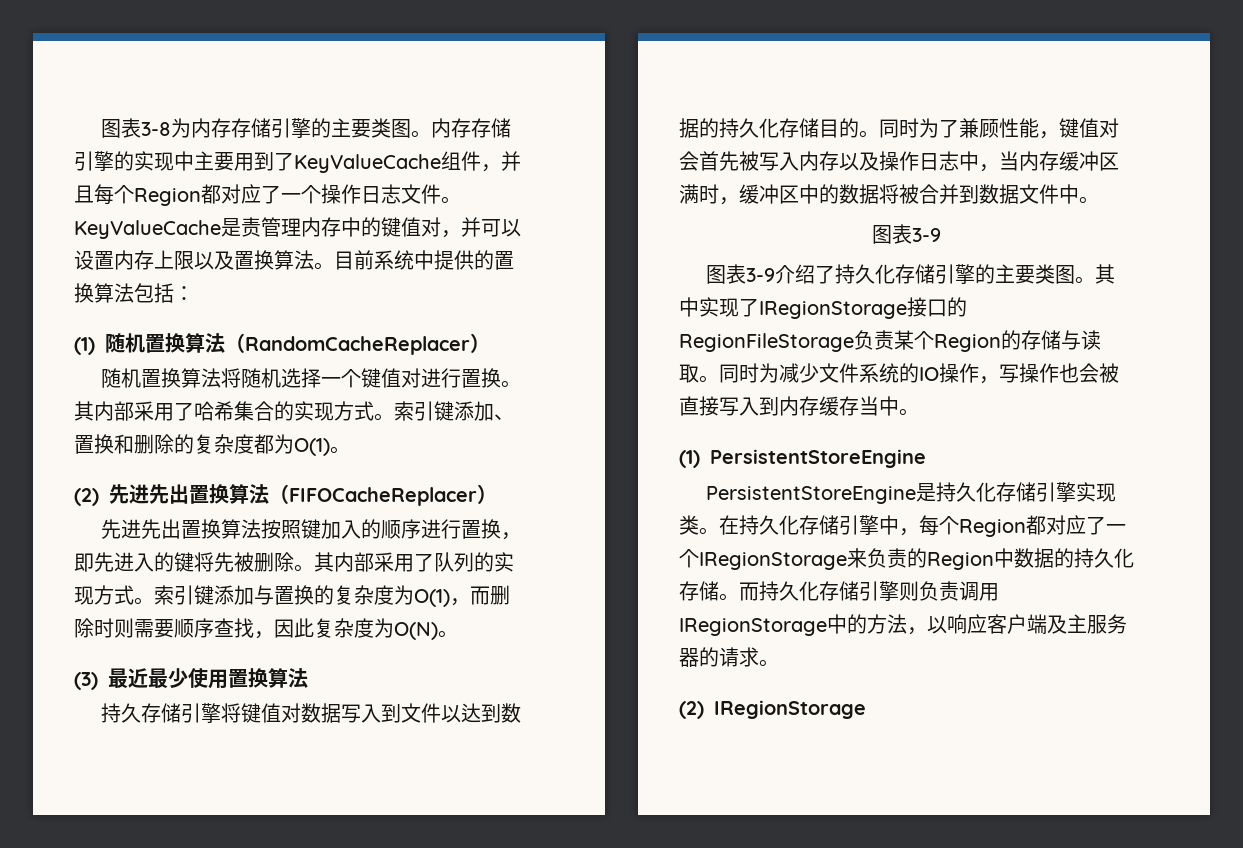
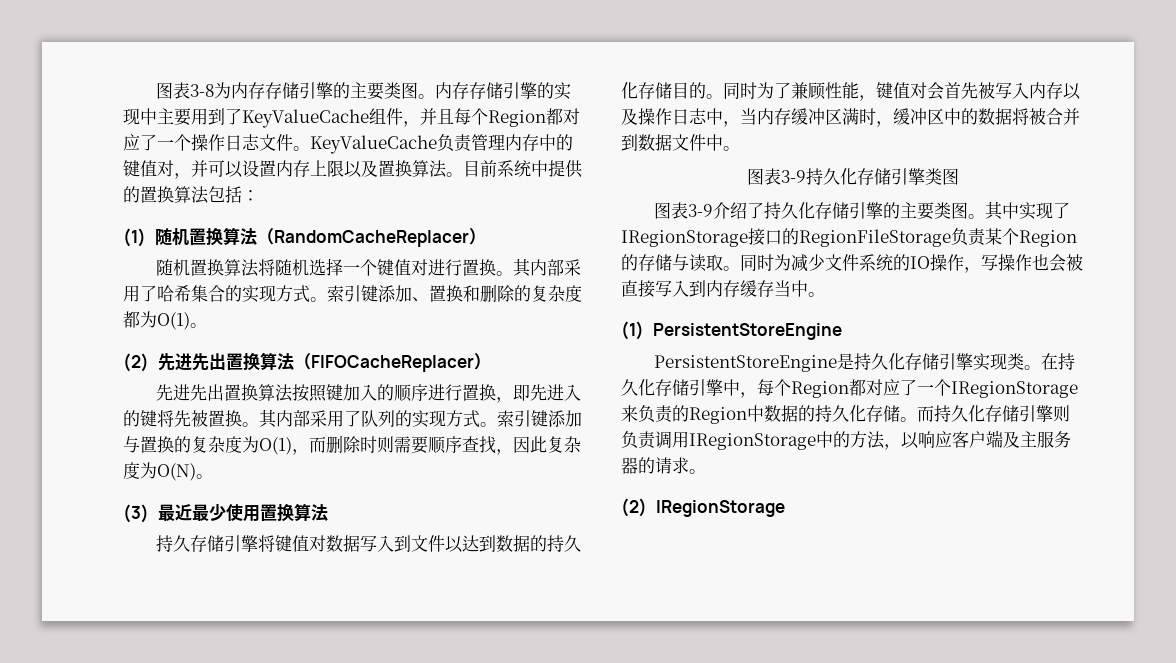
- KeyValueCache是责管理内存中的键值对，并可以设置内存上限以及置换算法。
+ KeyValueCache负责管理内存中的键值对，并可以设置内存上限以及置换算法。
- 先进先出置换算法按照键加入的顺序进行置换，即先进入的键将先被删除。
+ 先进先出置换算法按照键加入的顺序进行置换，即先进入的键将先被置换。
  同时为了兼顾性能，键值对会首先被写入内存以及操作日志中，当内存缓冲区满时，缓冲区中的数据将被合并到数据文件中。
- 图表3-9
+ 图表3-9持久化存储引擎类图

